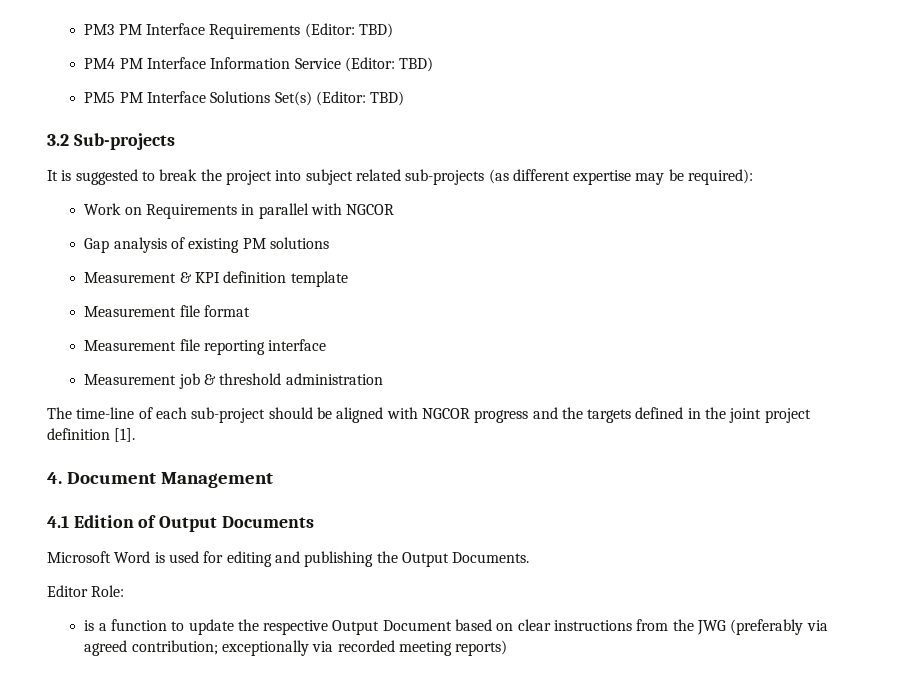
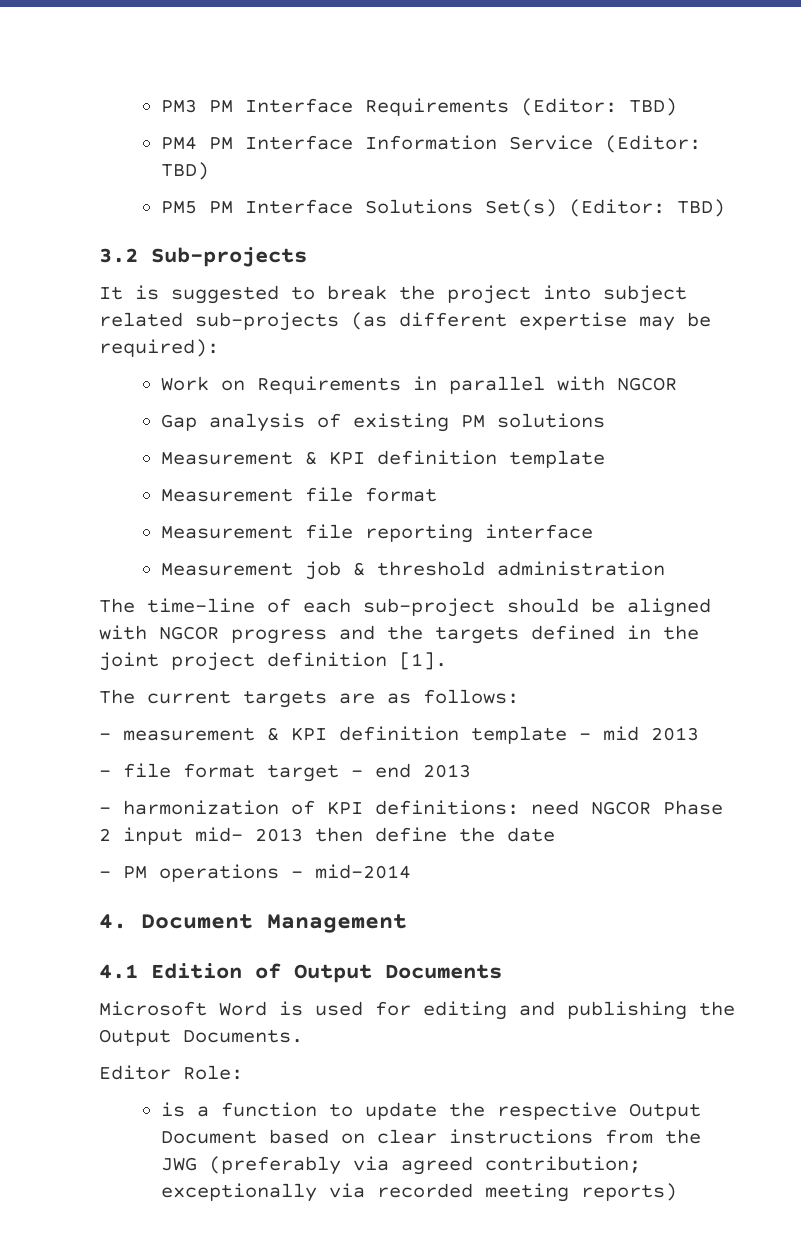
+ The current targets are as follows:
+ - measurement & KPI definition template - mid 2013
+ - file format target - end 2013
+ - harmonization of KPI definitions: need NGCOR Phase 2 input mid- 2013 then define the date
+ - PM operations - mid-2014

